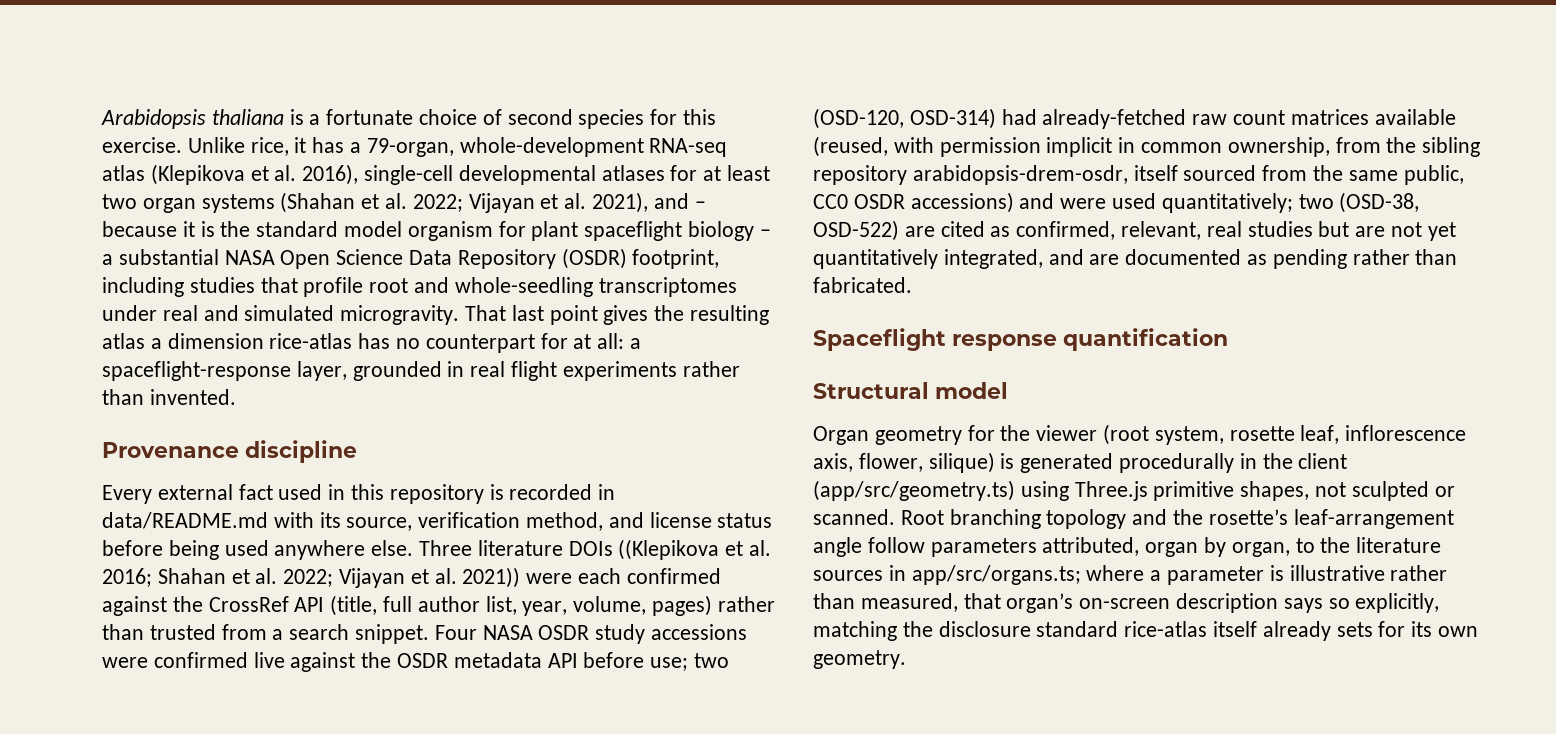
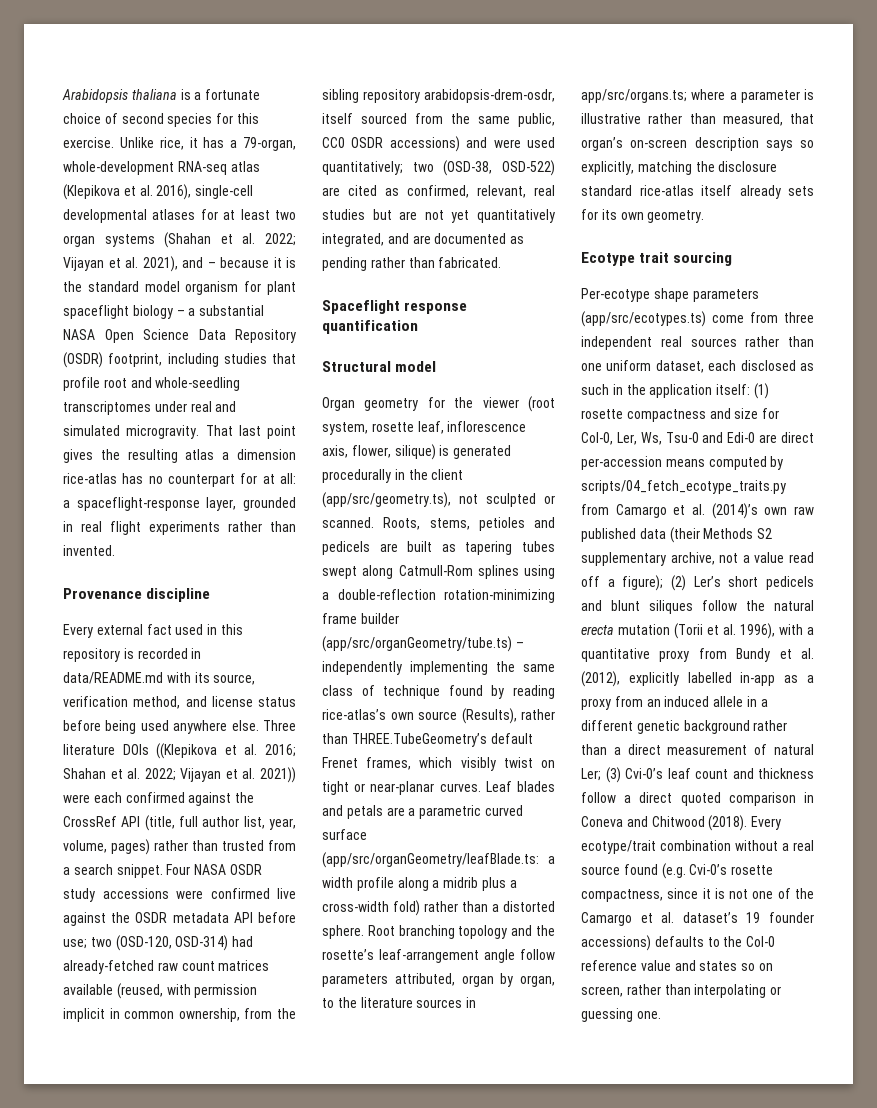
- Organ geometry for the viewer (root system, rosette leaf, inflorescence axis, flower, silique) is generated procedurally in the client (app/src/geometry.ts) using Three.js primitive shapes, not sculpted or scanned.
+ Organ geometry for the viewer (root system, rosette leaf, inflorescence axis, flower, silique) is generated procedurally in the client (app/src/geometry.ts), not sculpted or scanned. Roots, stems, petioles and pedicels are built as tapering tubes swept along Catmull-Rom splines using a double-reflection rotation-minimizing frame builder (app/src/organGeometry/tube.ts) – independently implementing the same class of technique found by reading rice-atlas’s own source (Results), rather than THREE.TubeGeometry’s default Frenet frames, which visibly twist on tight or near-planar curves. Leaf blades and petals are a parametric curved surface (app/src/organGeometry/leafBlade.ts: a width profile along a midrib plus a cross-width fold) rather than a distorted sphere.
+ Ecotype trait sourcing
+ Per-ecotype shape parameters (app/src/ecotypes.ts) come from three independent real sources rather than one uniform dataset, each disclosed as such in the application itself: (1) rosette compactness and size for Col-0, Ler, Ws, Tsu-0 and Edi-0 are direct per-accession means computed by scripts/04_fetch_ecotype_traits.py from Camargo et al. (2014)’s own raw published data (their Methods S2 supplementary archive, not a value read off a figure); (2) Ler’s short pedicels and blunt siliques follow the natural erecta mutation (Torii et al. 1996), with a quantitative proxy from Bundy et al. (2012), explicitly labelled in-app as a proxy from an induced allele in a different genetic background rather than a direct measurement of natural Ler; (3) Cvi-0’s leaf count and thickness follow a direct quoted comparison in Coneva and Chitwood (2018). Every ecotype/trait combination without a real source found (e.g. Cvi-0’s rosette compactness, since it is not one of the Camargo et al. dataset’s 19 founder accessions) defaults to the Col-0 reference value and states so on screen, rather than interpolating or guessing one.

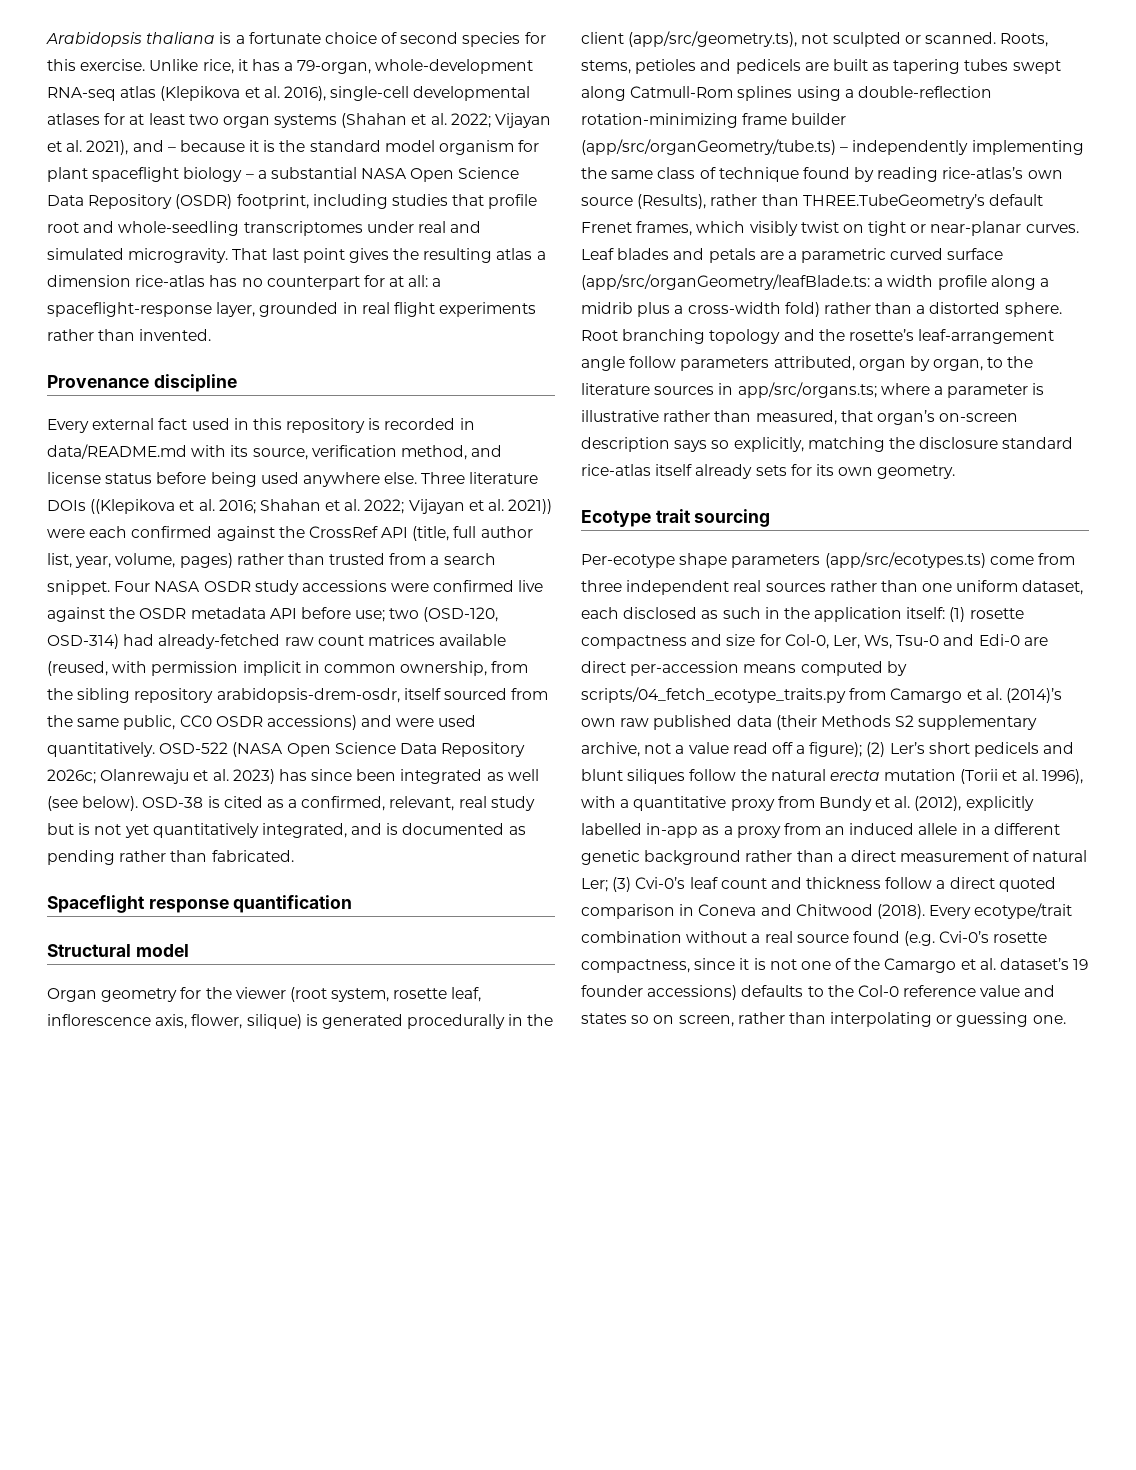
- two (OSD-120, OSD-314) had already-fetched raw count matrices available (reused, with permission implicit in common ownership, from the sibling repository arabidopsis-drem-osdr, itself sourced from the same public, CC0 OSDR accessions) and were used quantitatively; two (OSD-38, OSD-522) are cited as confirmed, relevant, real studies but are not yet quantitatively integrated, and are documented as pending rather than fabricated.
+ two (OSD-120, OSD-314) had already-fetched raw count matrices available (reused, with permission implicit in common ownership, from the sibling repository arabidopsis-drem-osdr, itself sourced from the same public, CC0 OSDR accessions) and were used quantitatively. OSD-522 (NASA Open Science Data Repository 2026c; Olanrewaju et al. 2023) has since been integrated as well (see below). OSD-38 is cited as a confirmed, relevant, real study but is not yet quantitatively integrated, and is documented as pending rather than fabricated.

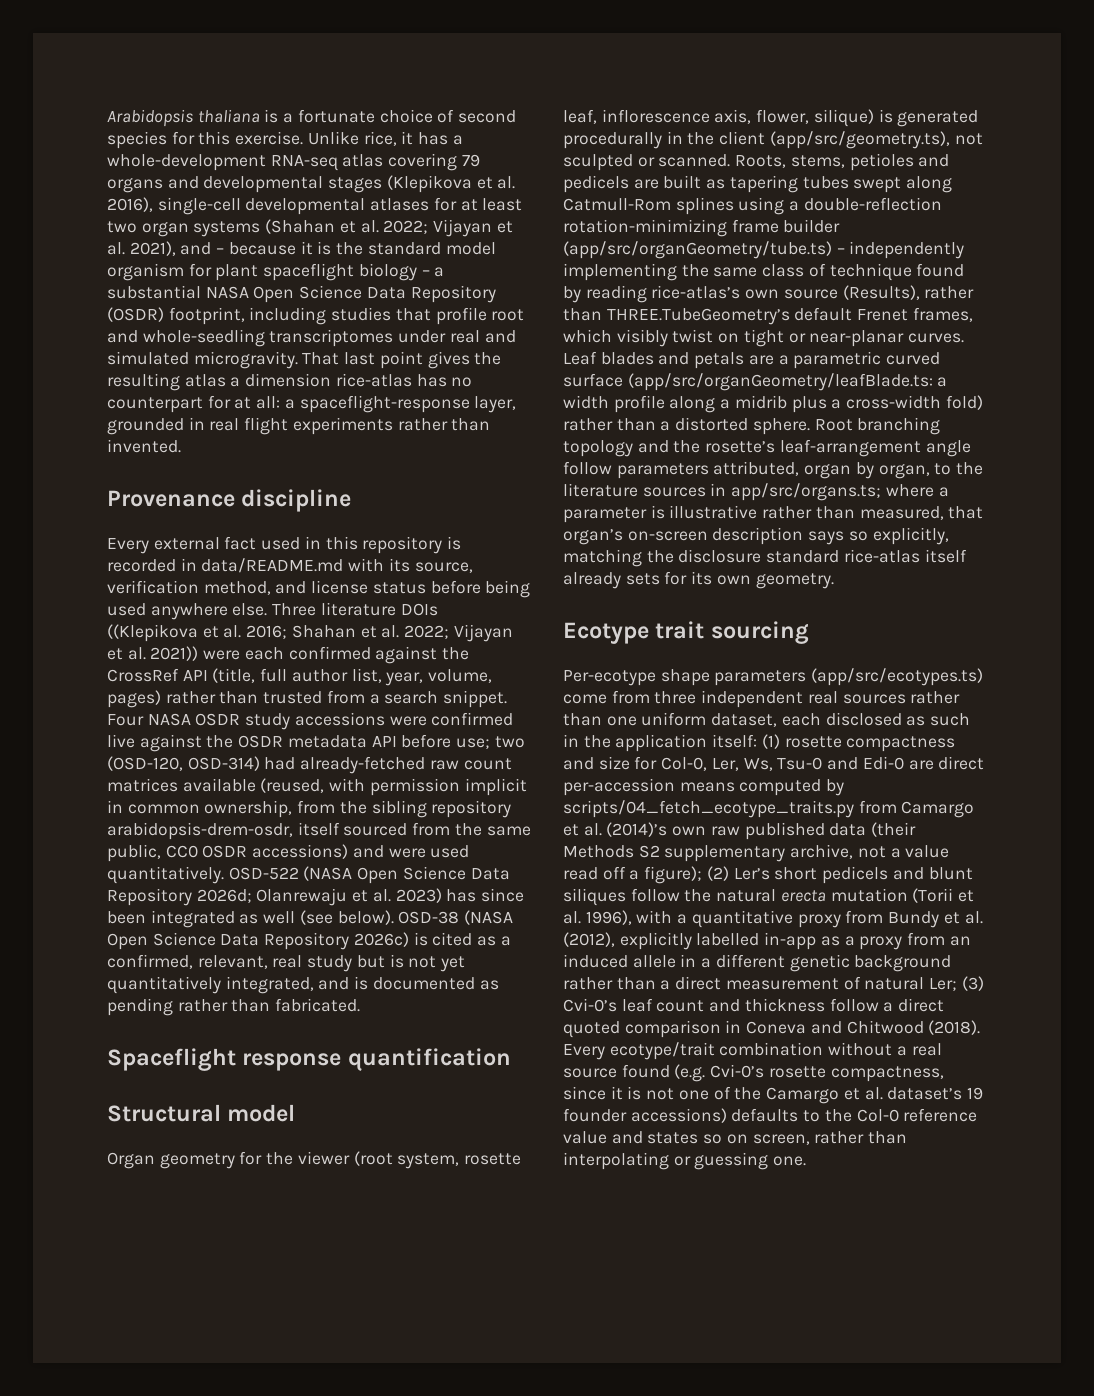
- Unlike rice, it has a 79-organ, whole-development RNA-seq atlas (Klepikova et al. 2016), single-cell developmental atlases for at least two organ systems (Shahan et al. 2022;
+ Unlike rice, it has a whole-development RNA-seq atlas covering 79 organs and developmental stages (Klepikova et al. 2016), single-cell developmental atlases for at least two organ systems (Shahan et al. 2022;
- OSD-522 (NASA Open Science Data Repository 2026c; Olanrewaju et al. 2023) has since been integrated as well (see below).
+ OSD-522 (NASA Open Science Data Repository 2026d; Olanrewaju et al. 2023) has since been integrated as well (see below).
- OSD-38 is cited as a confirmed, relevant, real study but is not yet quantitatively integrated, and is documented as pending rather than fabricated.
+ OSD-38 (NASA Open Science Data Repository 2026c) is cited as a confirmed, relevant, real study but is not yet quantitatively integrated, and is documented as pending rather than fabricated.

